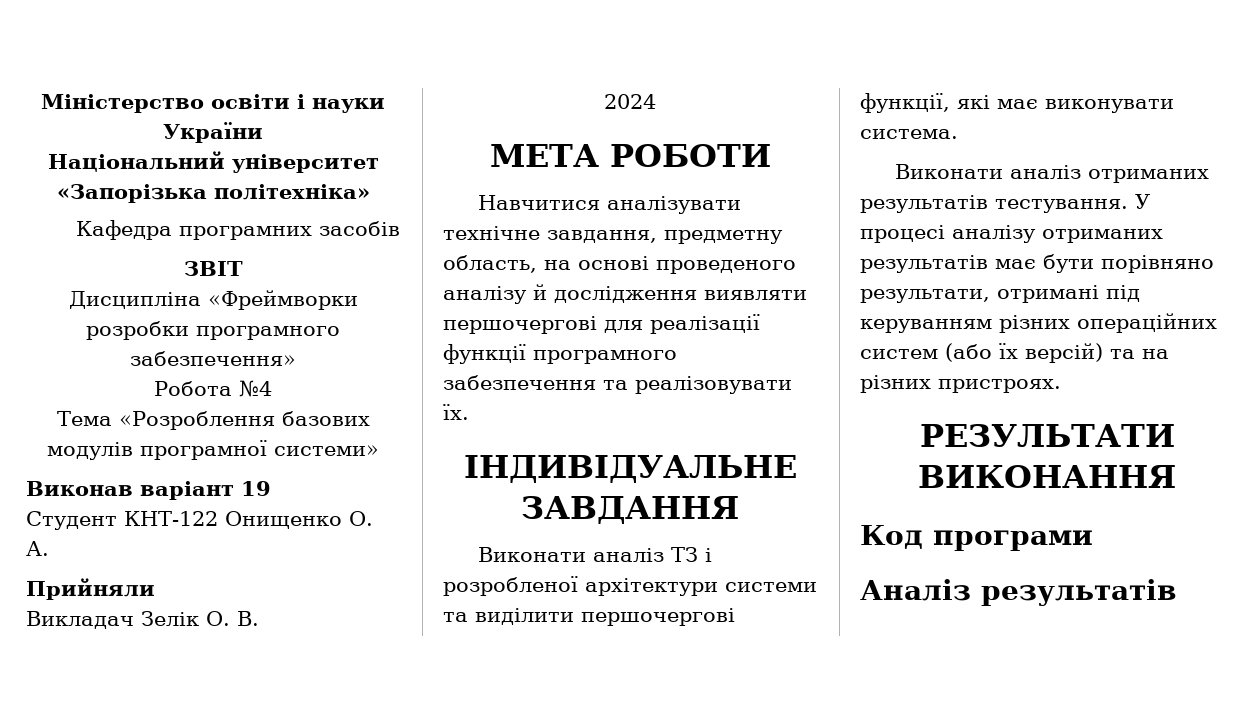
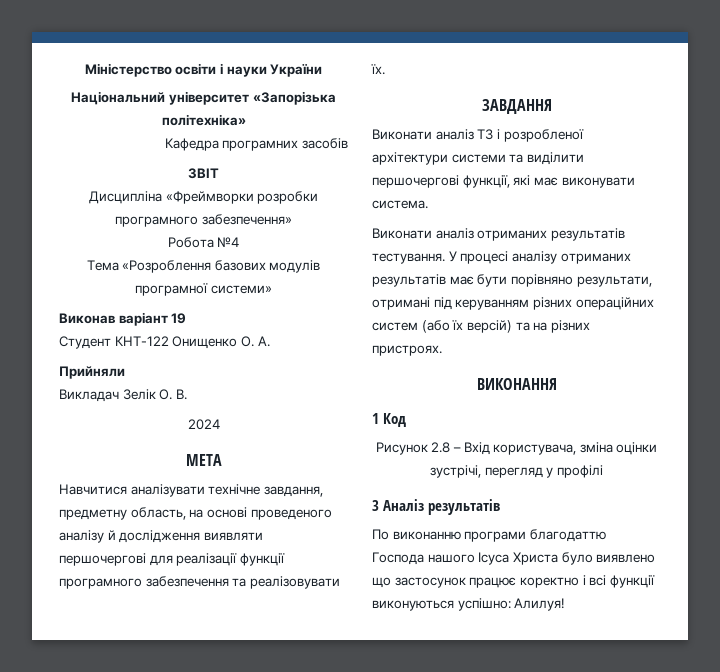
- МЕТА РОБОТИ
+ МЕТА
- ІНДИВІДУАЛЬНЕ ЗАВДАННЯ
+ ЗАВДАННЯ
- РЕЗУЛЬТАТИ ВИКОНАННЯ
+ ВИКОНАННЯ
- Код програми
- Аналіз результатів
+ 1 Код
+ Рисунок 2.8 – Вхід користувача, зміна оцінки зустрічі, перегляд у профілі
+ 3 Аналіз результатів
+ По виконанню програми благодаттю Господа нашого Ісуса Христа було виявлено що застосунок працює коректно і всі функції виконуються успішно: Алилуя!

